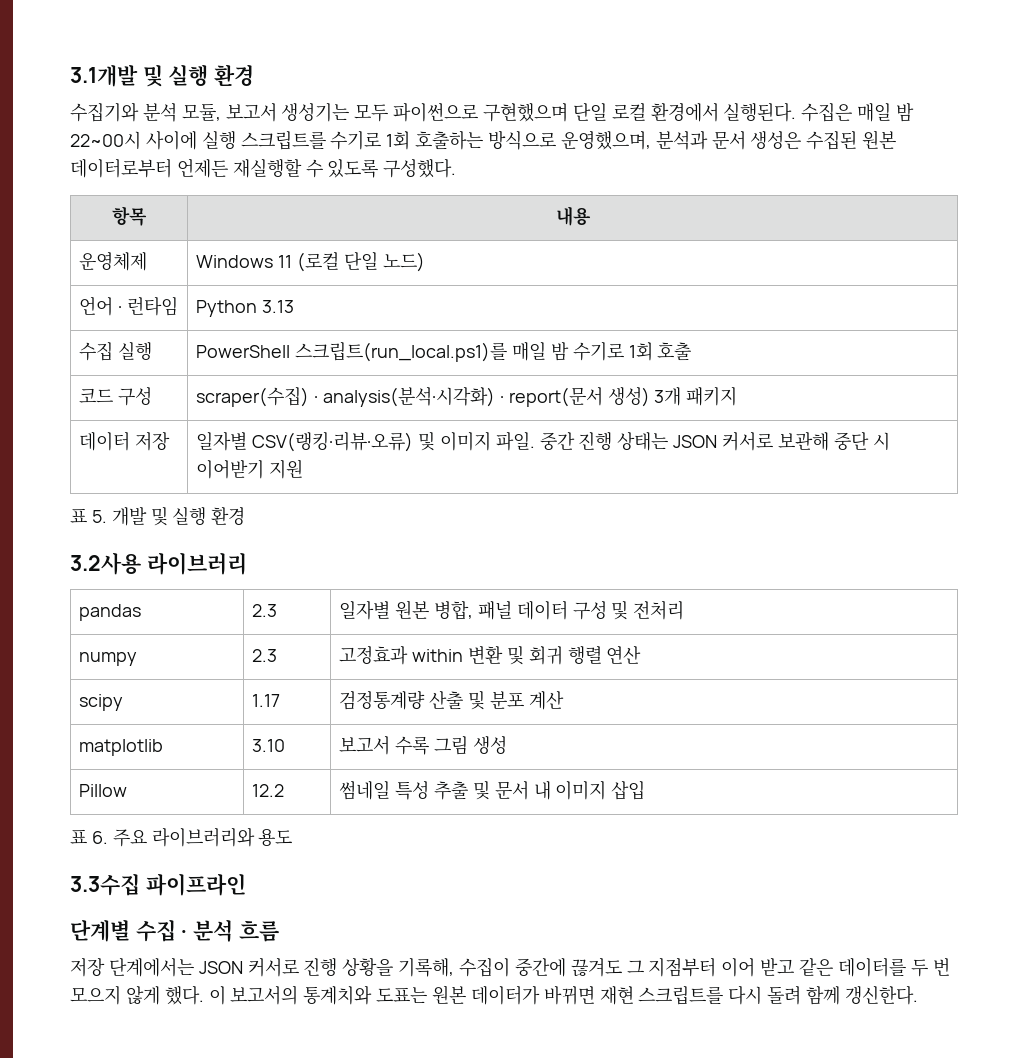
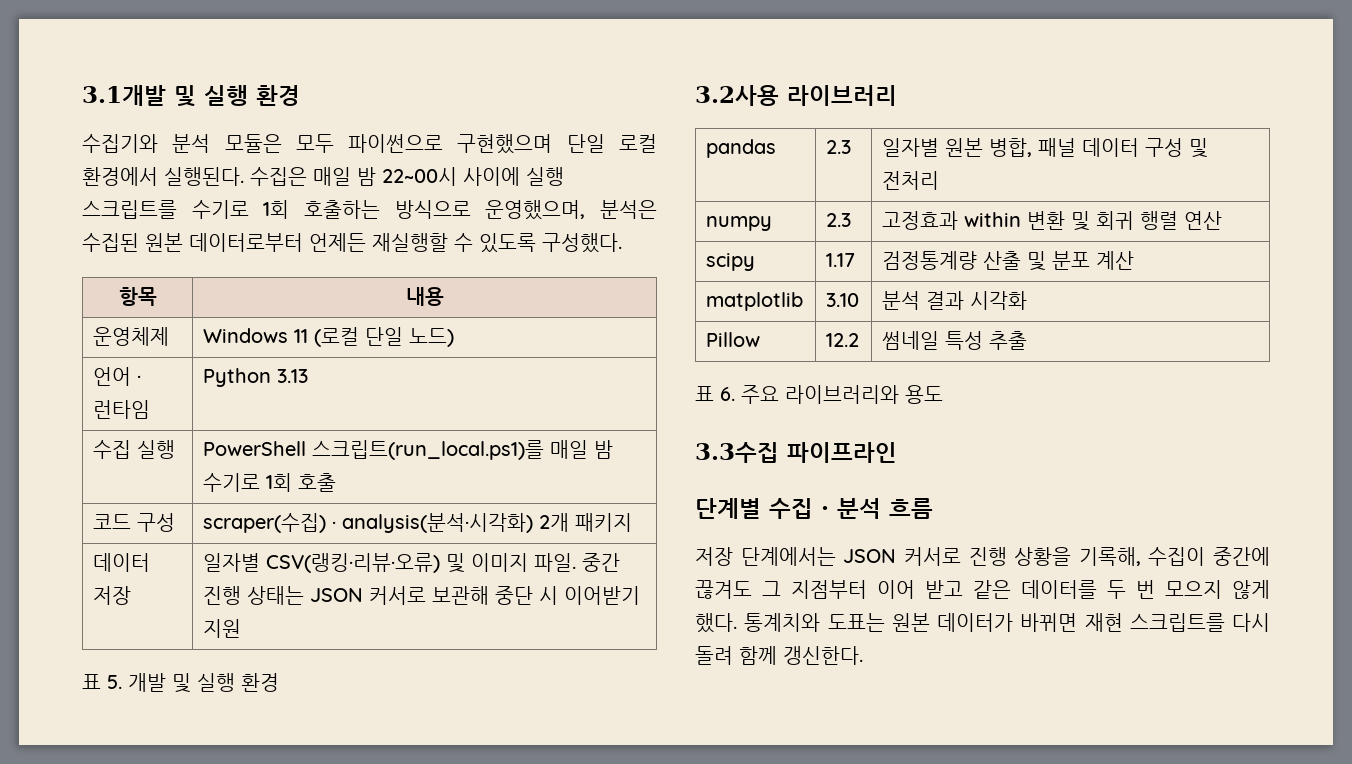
- 수집기와 분석 모듈, 보고서 생성기는 모두 파이썬으로 구현했으며 단일 로컬 환경에서 실행된다.
+ 수집기와 분석 모듈은 모두 파이썬으로 구현했으며 단일 로컬 환경에서 실행된다.
- 수집은 매일 밤 22~00시 사이에 실행 스크립트를 수기로 1회 호출하는 방식으로 운영했으며, 분석과 문서 생성은 수집된 원본 데이터로부터 언제든 재실행할 수 있도록 구성했다.
+ 수집은 매일 밤 22~00시 사이에 실행 스크립트를 수기로 1회 호출하는 방식으로 운영했으며, 분석은 수집된 원본 데이터로부터 언제든 재실행할 수 있도록 구성했다.
- 코드 구성 | scraper(수집) · analysis(분석·시각화) · report(문서 생성) 3개 패키지
+ 코드 구성 | scraper(수집) · analysis(분석·시각화) 2개 패키지
- matplotlib | 3.10 | 보고서 수록 그림 생성
+ matplotlib | 3.10 | 분석 결과 시각화
- Pillow | 12.2 | 썸네일 특성 추출 및 문서 내 이미지 삽입
+ Pillow | 12.2 | 썸네일 특성 추출
- 이 보고서의 통계치와 도표는 원본 데이터가 바뀌면 재현 스크립트를 다시 돌려 함께 갱신한다.
+ 통계치와 도표는 원본 데이터가 바뀌면 재현 스크립트를 다시 돌려 함께 갱신한다.

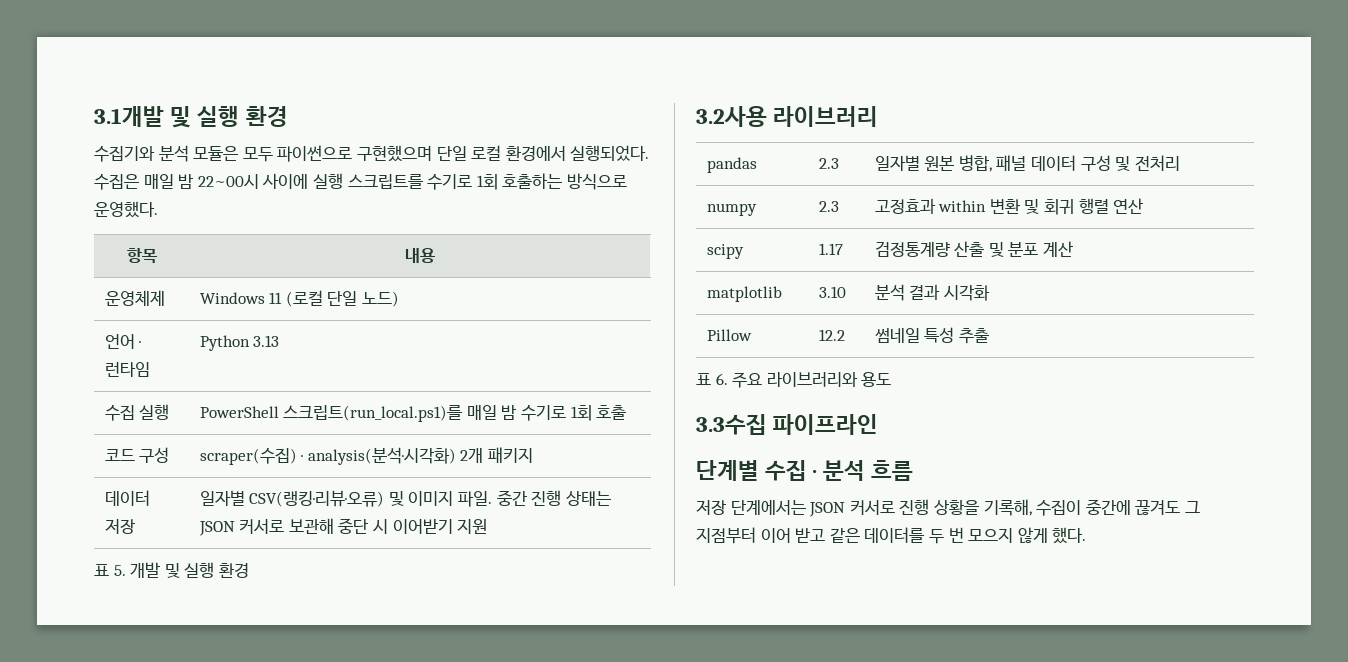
- 수집기와 분석 모듈은 모두 파이썬으로 구현했으며 단일 로컬 환경에서 실행된다.
+ 수집기와 분석 모듈은 모두 파이썬으로 구현했으며 단일 로컬 환경에서 실행되었다.
- 수집은 매일 밤 22~00시 사이에 실행 스크립트를 수기로 1회 호출하는 방식으로 운영했으며, 분석은 수집된 원본 데이터로부터 언제든 재실행할 수 있도록 구성했다.
+ 수집은 매일 밤 22~00시 사이에 실행 스크립트를 수기로 1회 호출하는 방식으로 운영했다.
- 통계치와 도표는 원본 데이터가 바뀌면 재현 스크립트를 다시 돌려 함께 갱신한다.

